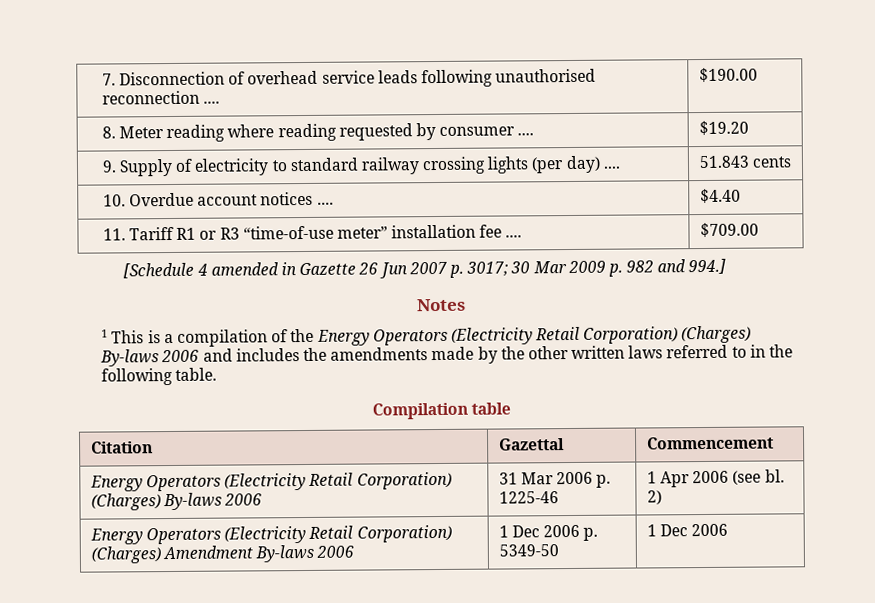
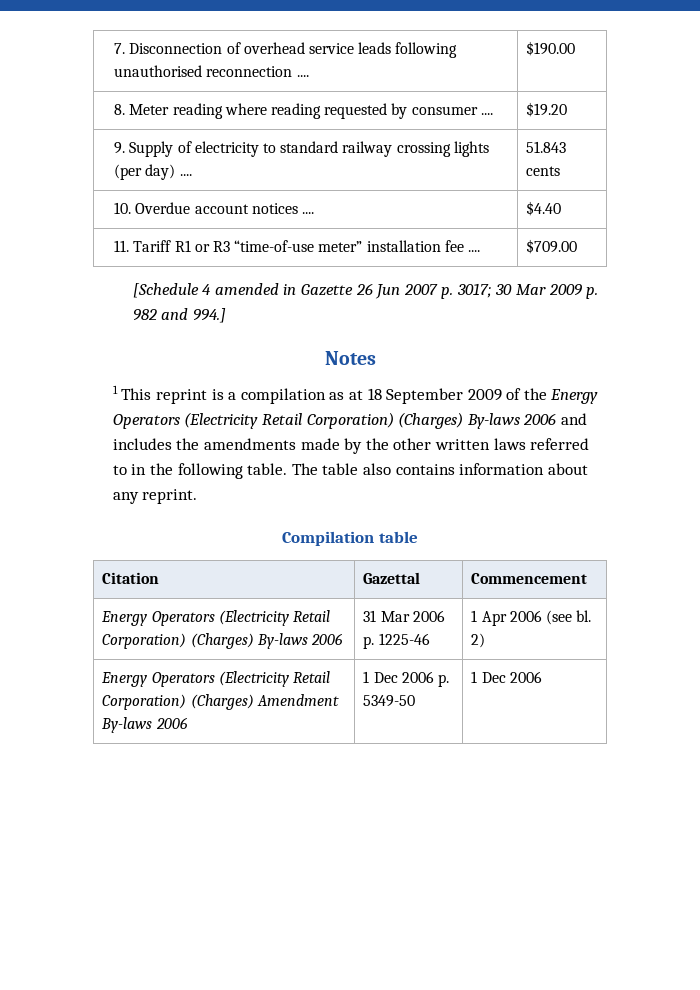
- 1 This is a compilation of the Energy Operators (Electricity Retail Corporation) (Charges) By-laws 2006 and includes the amendments made by the other written laws referred to in the following table.
+ 1 This reprint is a compilation as at 18 September 2009 of the Energy Operators (Electricity Retail Corporation) (Charges) By-laws 2006 and includes the amendments made by the other written laws referred to in the following table. The table also contains information about any reprint.

